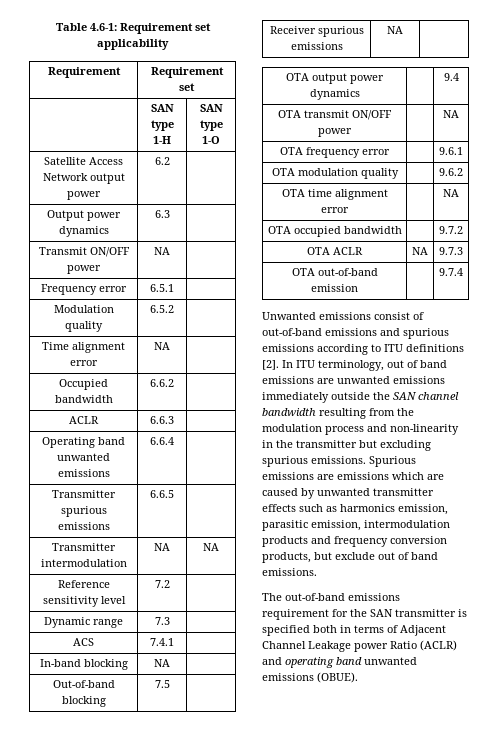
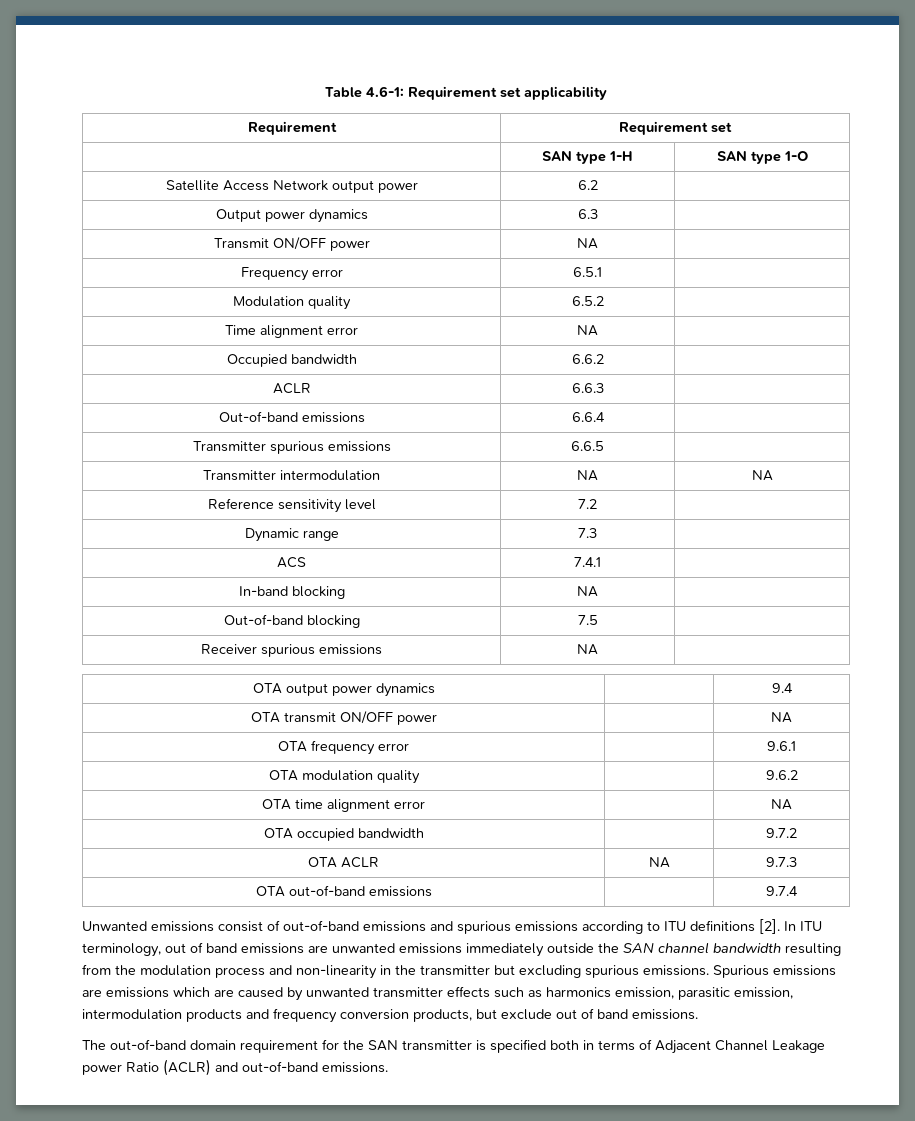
- Operating band unwanted emissions | 6.6.4 |
+ Out-of-band emissions | 6.6.4 |
- OTA out-of-band emission | | 9.7.4
+ OTA out-of-band emissions | | 9.7.4
- The out-of-band emissions requirement for the SAN transmitter is specified both in terms of Adjacent Channel Leakage power Ratio (ACLR) and operating band unwanted emissions (OBUE).
+ The out-of-band domain requirement for the SAN transmitter is specified both in terms of Adjacent Channel Leakage power Ratio (ACLR) and out-of-band emissions.

